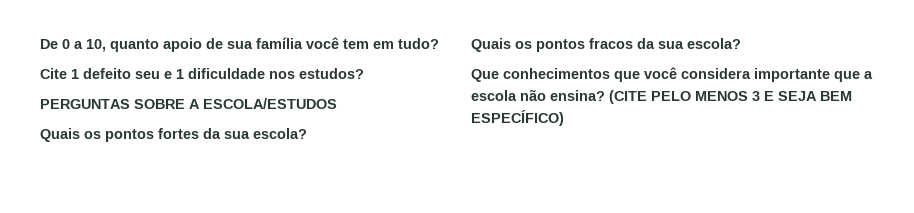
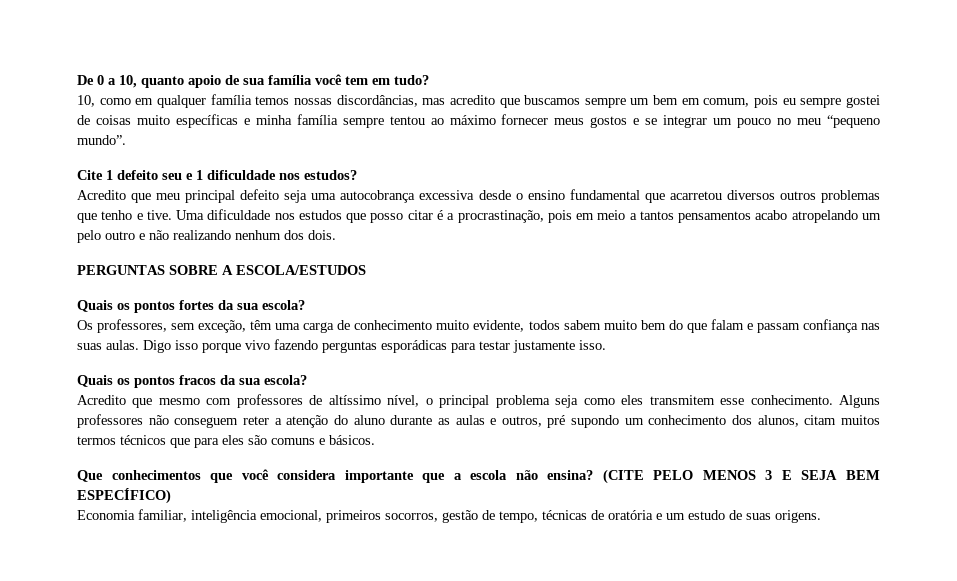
+ 10, como em qualquer família temos nossas discordâncias, mas acredito que buscamos sempre um bem em comum, pois eu sempre gostei de coisas muito específicas e minha família sempre tentou ao máximo fornecer meus gostos e se integrar um pouco no meu “pequeno mundo”.
+ Acredito que meu principal defeito seja uma autocobrança excessiva desde o ensino fundamental que acarretou diversos outros problemas que tenho e tive. Uma dificuldade nos estudos que posso citar é a procrastinação, pois em meio a tantos pensamentos acabo atropelando um pelo outro e não realizando nenhum dos dois.
+ Os professores, sem exceção, têm uma carga de conhecimento muito evidente, todos sabem muito bem do que falam e passam confiança nas suas aulas. Digo isso porque vivo fazendo perguntas esporádicas para testar justamente isso.
+ Acredito que mesmo com professores de altíssimo nível, o principal problema seja como eles transmitem esse conhecimento. Alguns professores não conseguem reter a atenção do aluno durante as aulas e outros, pré supondo um conhecimento dos alunos, citam muitos termos técnicos que para eles são comuns e básicos.
+ Economia familiar, inteligência emocional, primeiros socorros, gestão de tempo, técnicas de oratória e um estudo de suas origens.

